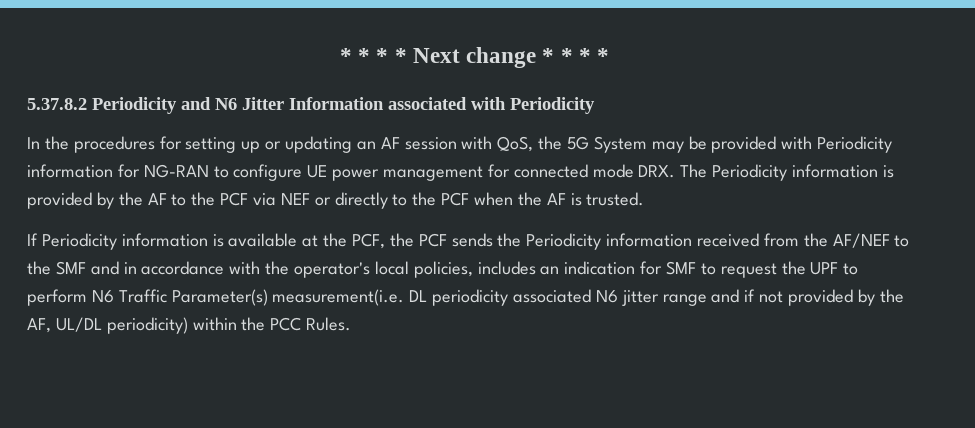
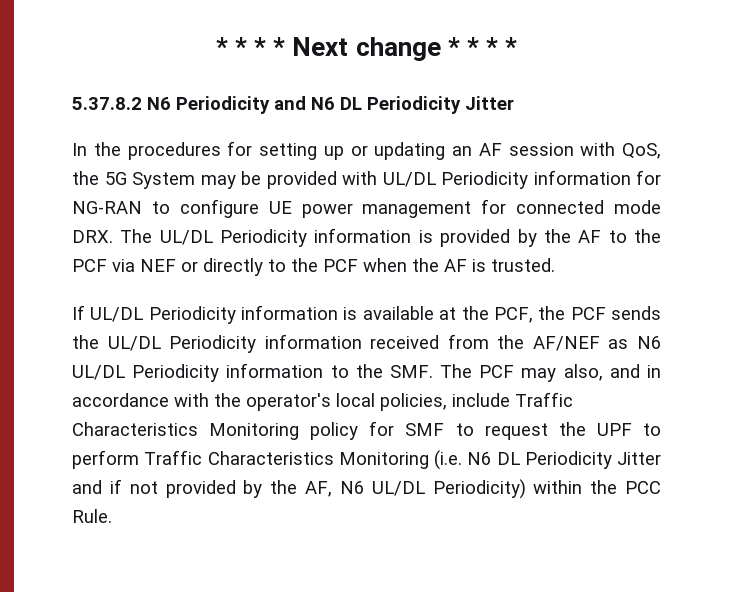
- 5.37.8.2 Periodicity and N6 Jitter Information associated with Periodicity
+ 5.37.8.2 N6 Periodicity and N6 DL Periodicity Jitter
- In the procedures for setting up or updating an AF session with QoS, the 5G System may be provided with Periodicity information for NG-RAN to configure UE power management for connected mode DRX. The Periodicity information is provided by the AF to the PCF via NEF or directly to the PCF when the AF is trusted.
+ In the procedures for setting up or updating an AF session with QoS, the 5G System may be provided with UL/DL Periodicity information for NG-RAN to configure UE power management for connected mode DRX. The UL/DL Periodicity information is provided by the AF to the PCF via NEF or directly to the PCF when the AF is trusted.
- If Periodicity information is available at the PCF, the PCF sends the Periodicity information received from the AF/NEF to the SMF and in accordance with the operator's local policies, includes an indication for SMF to request the UPF to perform N6 Traffic Parameter(s) measurement(i.e. DL periodicity associated N6 jitter range and if not provided by the AF, UL/DL periodicity) within the PCC Rules.
+ If UL/DL Periodicity information is available at the PCF, the PCF sends the UL/DL Periodicity information received from the AF/NEF as N6 UL/DL Periodicity information to the SMF. The PCF may also, and in accordance with the operator's local policies, include Traffic Characteristics Monitoring policy for SMF to request the UPF to perform Traffic Characteristics Monitoring (i.e. N6 DL Periodicity Jitter and if not provided by the AF, N6 UL/DL Periodicity) within the PCC Rule.

